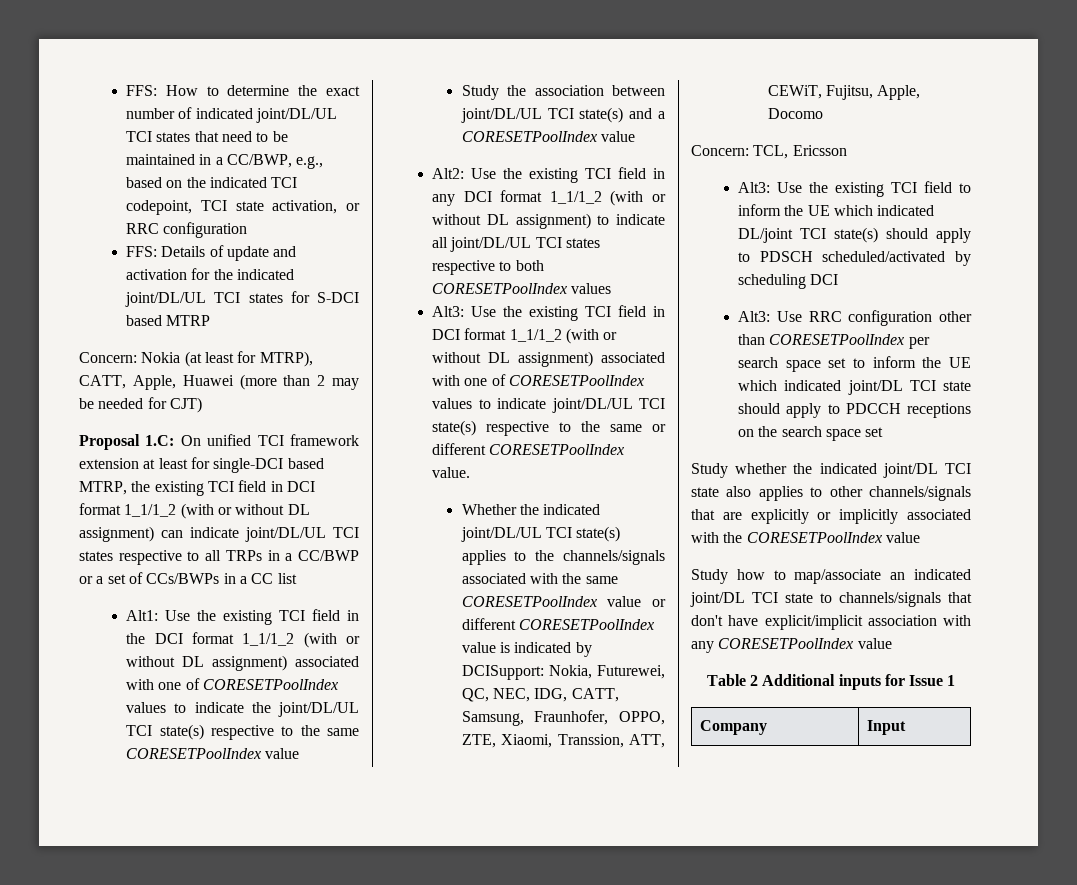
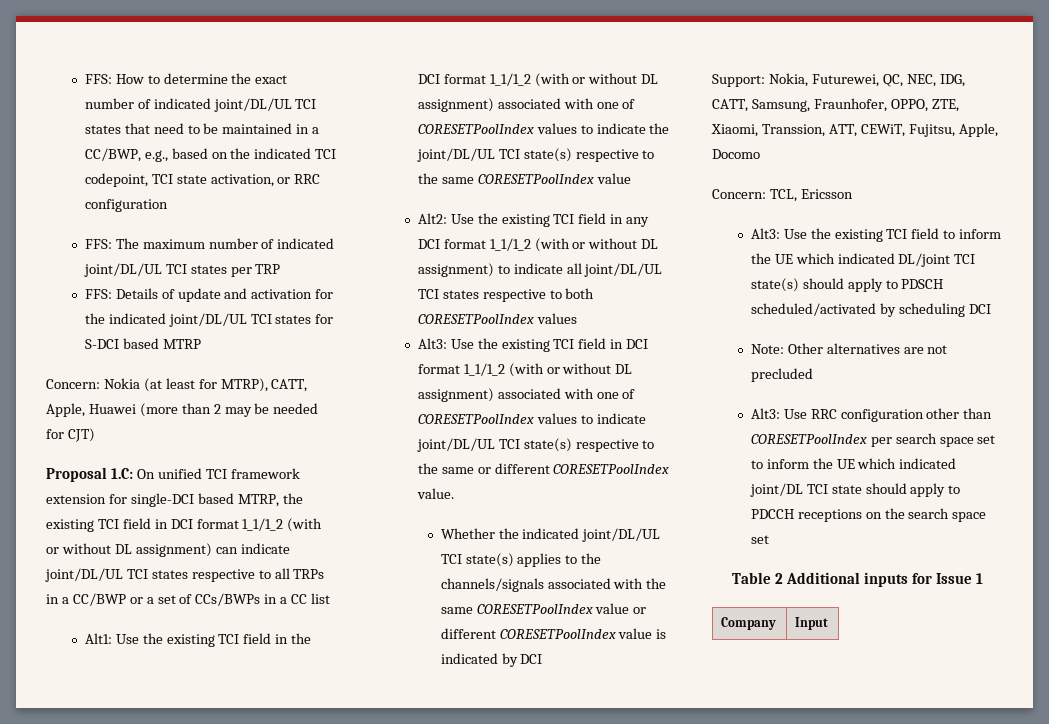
+ FFS: The maximum number of indicated joint/DL/UL TCI states per TRP
- Proposal 1.C: On unified TCI framework extension at least for single-DCI based MTRP, the existing TCI field in DCI format 1_1/1_2 (with or without DL assignment) can indicate joint/DL/UL TCI states respective to all TRPs in a CC/BWP or a set of CCs/BWPs in a CC list
+ Proposal 1.C: On unified TCI framework extension for single-DCI based MTRP, the existing TCI field in DCI format 1_1/1_2 (with or without DL assignment) can indicate joint/DL/UL TCI states respective to all TRPs in a CC/BWP or a set of CCs/BWPs in a CC list
- Study the association between joint/DL/UL TCI state(s) and a CORESETPoolIndex value
- Whether the indicated joint/DL/UL TCI state(s) applies to the channels/signals associated with the same CORESETPoolIndex value or different CORESETPoolIndex value is indicated by DCISupport: Nokia, Futurewei, QC, NEC, IDG, CATT, Samsung, Fraunhofer, OPPO, ZTE, Xiaomi, Transsion, ATT, CEWiT, Fujitsu, Apple, Docomo
+ Whether the indicated joint/DL/UL TCI state(s) applies to the channels/signals associated with the same CORESETPoolIndex value or different CORESETPoolIndex value is indicated by DCI
+ Support: Nokia, Futurewei, QC, NEC, IDG, CATT, Samsung, Fraunhofer, OPPO, ZTE, Xiaomi, Transsion, ATT, CEWiT, Fujitsu, Apple, Docomo
+ Note: Other alternatives are not precluded
- Study whether the indicated joint/DL TCI state also applies to other channels/signals that are explicitly or implicitly associated with the CORESETPoolIndex value
- Study how to map/associate an indicated joint/DL TCI state to channels/signals that don't have explicit/implicit association with any CORESETPoolIndex value

